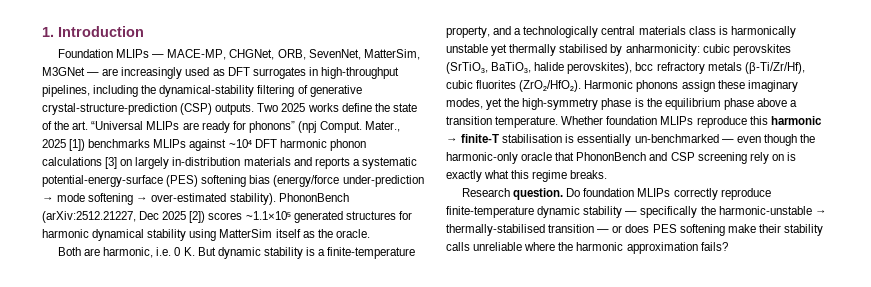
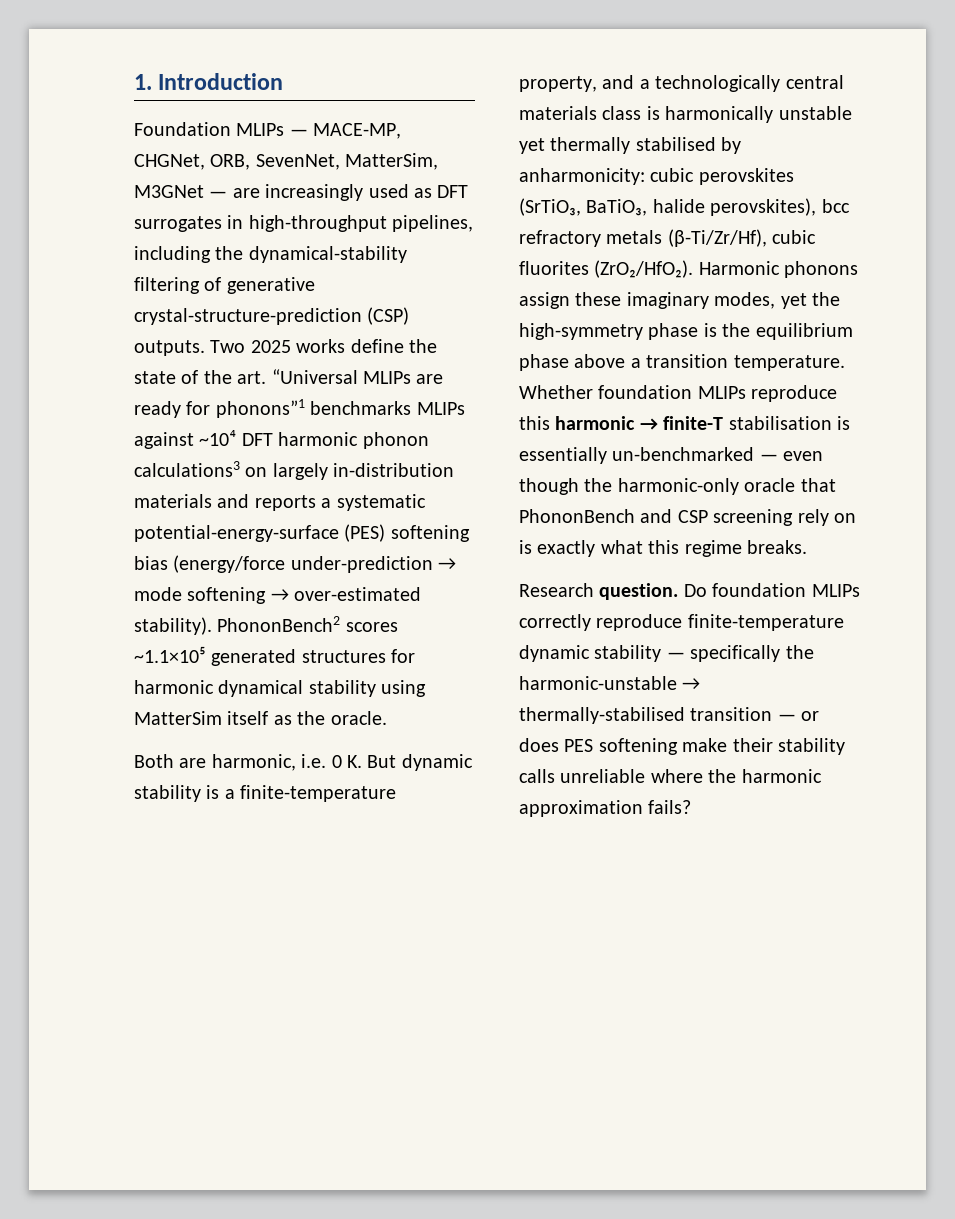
- Two 2025 works define the state of the art. “Universal MLIPs are ready for phonons” (npj Comput. Mater., 2025 [1]) benchmarks MLIPs against ~10⁴ DFT harmonic phonon calculations [3] on largely in-distribution materials and reports a systematic potential-energy-surface (PES) softening bias (energy/force under-prediction → mode softening → over-estimated stability).
+ Two 2025 works define the state of the art. “Universal MLIPs are ready for phonons”1 benchmarks MLIPs against ~10⁴ DFT harmonic phonon calculations3 on largely in-distribution materials and reports a systematic potential-energy-surface (PES) softening bias (energy/force under-prediction → mode softening → over-estimated stability).
- PhononBench (arXiv:2512.21227, Dec 2025 [2]) scores ~1.1×10⁵ generated structures for harmonic dynamical stability using MatterSim itself as the oracle.
+ PhononBench2 scores ~1.1×10⁵ generated structures for harmonic dynamical stability using MatterSim itself as the oracle.

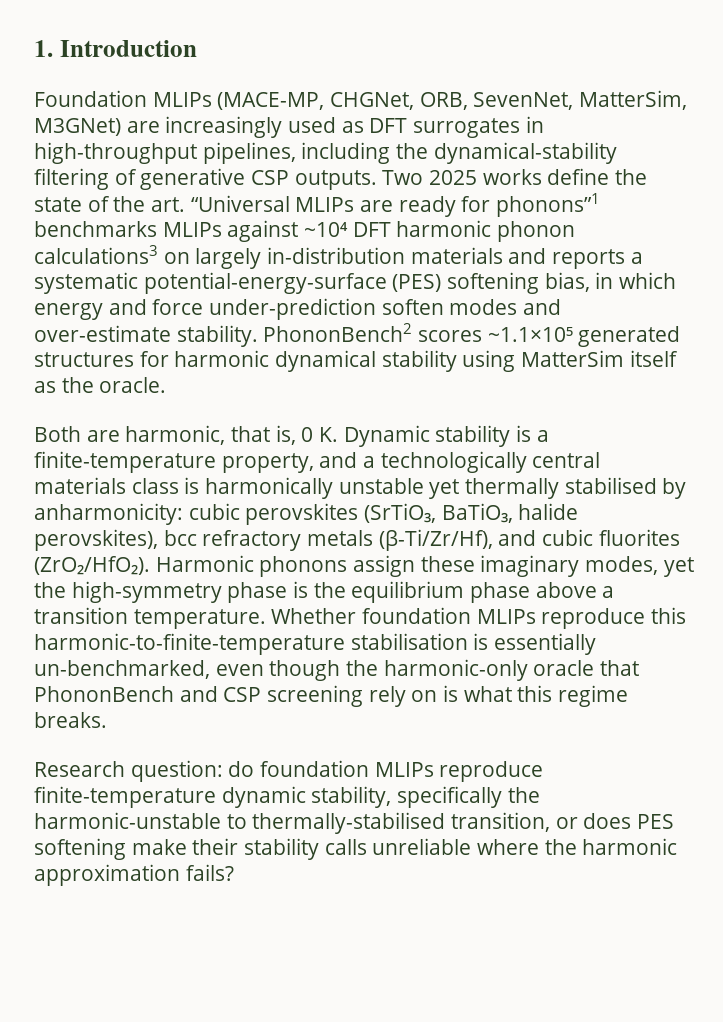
- Foundation MLIPs — MACE-MP, CHGNet, ORB, SevenNet, MatterSim, M3GNet — are increasingly used as DFT surrogates in high-throughput pipelines, including the dynamical-stability filtering of generative crystal-structure-prediction (CSP) outputs.
+ Foundation MLIPs (MACE-MP, CHGNet, ORB, SevenNet, MatterSim, M3GNet) are increasingly used as DFT surrogates in high-throughput pipelines, including the dynamical-stability filtering of generative CSP outputs.
- Two 2025 works define the state of the art. “Universal MLIPs are ready for phonons”1 benchmarks MLIPs against ~10⁴ DFT harmonic phonon calculations3 on largely in-distribution materials and reports a systematic potential-energy-surface (PES) softening bias (energy/force under-prediction → mode softening → over-estimated stability).
+ Two 2025 works define the state of the art. “Universal MLIPs are ready for phonons”1 benchmarks MLIPs against ~10⁴ DFT harmonic phonon calculations3 on largely in-distribution materials and reports a systematic potential-energy-surface (PES) softening bias, in which energy and force under-prediction soften modes and over-estimate stability.
- Both are harmonic, i.e. 0 K. But dynamic stability is a finite-temperature property, and a technologically central materials class is harmonically unstable yet thermally stabilised by anharmonicity: cubic perovskites (SrTiO₃, BaTiO₃, halide perovskites), bcc refractory metals (β-Ti/Zr/Hf), cubic fluorites (ZrO₂/HfO₂).
+ Both are harmonic, that is, 0 K. Dynamic stability is a finite-temperature property, and a technologically central materials class is harmonically unstable yet thermally stabilised by anharmonicity: cubic perovskites (SrTiO₃, BaTiO₃, halide perovskites), bcc refractory metals (β-Ti/Zr/Hf), and cubic fluorites (ZrO₂/HfO₂).
- Whether foundation MLIPs reproduce this harmonic → finite-T stabilisation is essentially un-benchmarked — even though the harmonic-only oracle that PhononBench and CSP screening rely on is exactly what this regime breaks.
+ Whether foundation MLIPs reproduce this harmonic-to-finite-temperature stabilisation is essentially un-benchmarked, even though the harmonic-only oracle that PhononBench and CSP screening rely on is what this regime breaks.
- Research question. Do foundation MLIPs correctly reproduce finite-temperature dynamic stability — specifically the harmonic-unstable → thermally-stabilised transition — or does PES softening make their stability calls unreliable where the harmonic approximation fails?
+ Research question: do foundation MLIPs reproduce finite-temperature dynamic stability, specifically the harmonic-unstable to thermally-stabilised transition, or does PES softening make their stability calls unreliable where the harmonic approximation fails?

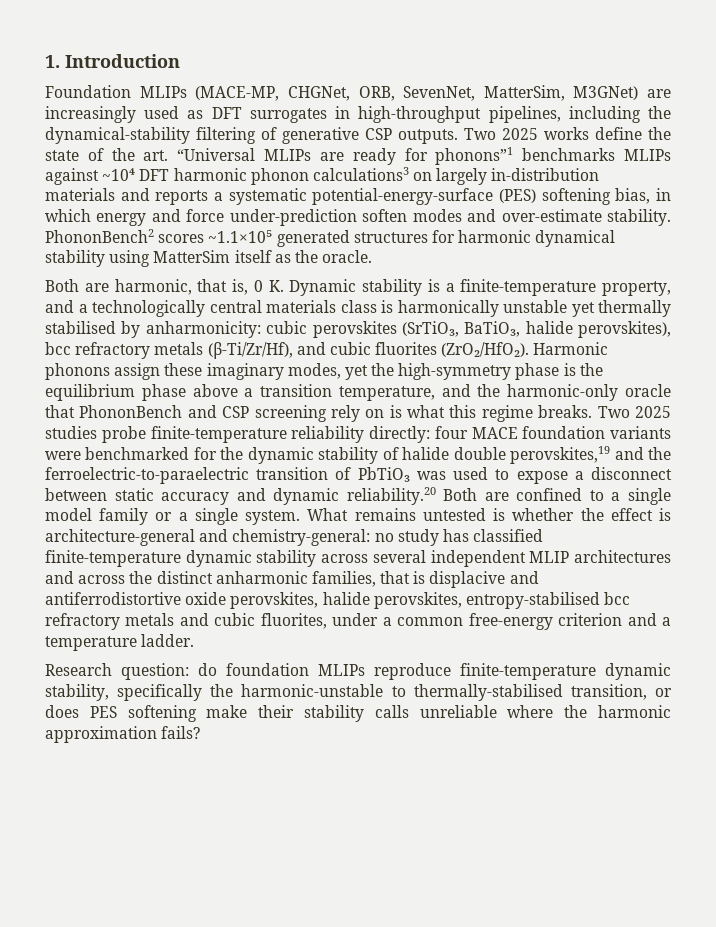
- Harmonic phonons assign these imaginary modes, yet the high-symmetry phase is the equilibrium phase above a transition temperature. Whether foundation MLIPs reproduce this harmonic-to-finite-temperature stabilisation is essentially un-benchmarked, even though the harmonic-only oracle that PhononBench and CSP screening rely on is what this regime breaks.
+ Harmonic phonons assign these imaginary modes, yet the high-symmetry phase is the equilibrium phase above a transition temperature, and the harmonic-only oracle that PhononBench and CSP screening rely on is what this regime breaks. Two 2025 studies probe finite-temperature reliability directly: four MACE foundation variants were benchmarked for the dynamic stability of halide double perovskites,19 and the ferroelectric-to-paraelectric transition of PbTiO₃ was used to expose a disconnect between static accuracy and dynamic reliability.20 Both are confined to a single model family or a single system. What remains untested is whether the effect is architecture-general and chemistry-general: no study has classified finite-temperature dynamic stability across several independent MLIP architectures and across the distinct anharmonic families, that is displacive and antiferrodistortive oxide perovskites, halide perovskites, entropy-stabilised bcc refractory metals and cubic fluorites, under a common free-energy criterion and a temperature ladder.

